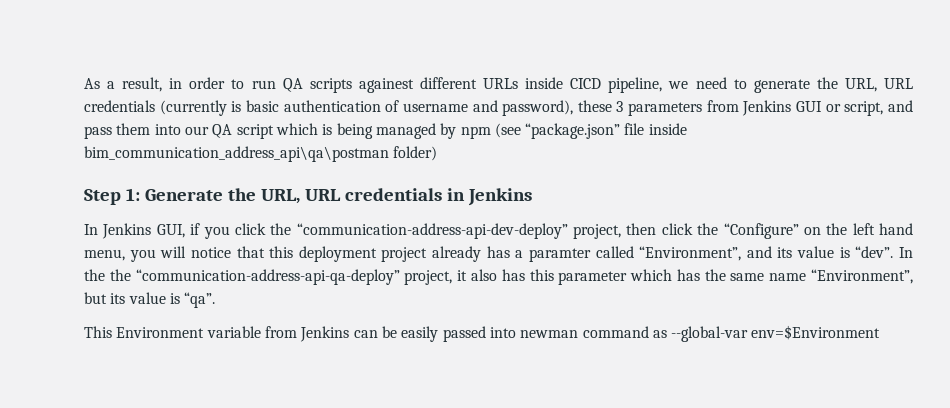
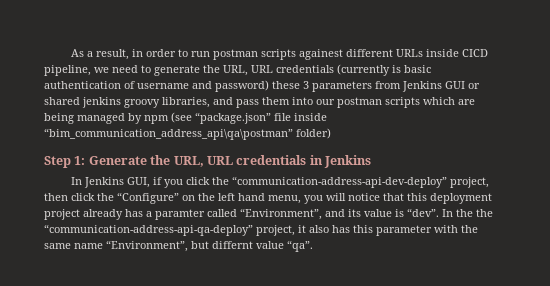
- As a result, in order to run QA scripts againest different URLs inside CICD pipeline, we need to generate the URL, URL credentials (currently is basic authentication of username and password), these 3 parameters from Jenkins GUI or script, and pass them into our QA script which is being managed by npm (see “package.json” file inside bim_communication_address_api\qa\postman folder)
+ As a result, in order to run postman scripts againest different URLs inside CICD pipeline, we need to generate the URL, URL credentials (currently is basic authentication of username and password) these 3 parameters from Jenkins GUI or shared jenkins groovy libraries, and pass them into our postman scripts which are being managed by npm (see “package.json” file inside “bim_communication_address_api\qa\postman” folder)
- In the the “communication-address-api-qa-deploy” project, it also has this parameter which has the same name “Environment”, but its value is “qa”.
- This Environment variable from Jenkins can be easily passed into newman command as --global-var env=$Environment
+ In the the “communication-address-api-qa-deploy” project, it also has this parameter with the same name “Environment”, but differnt value “qa”.

